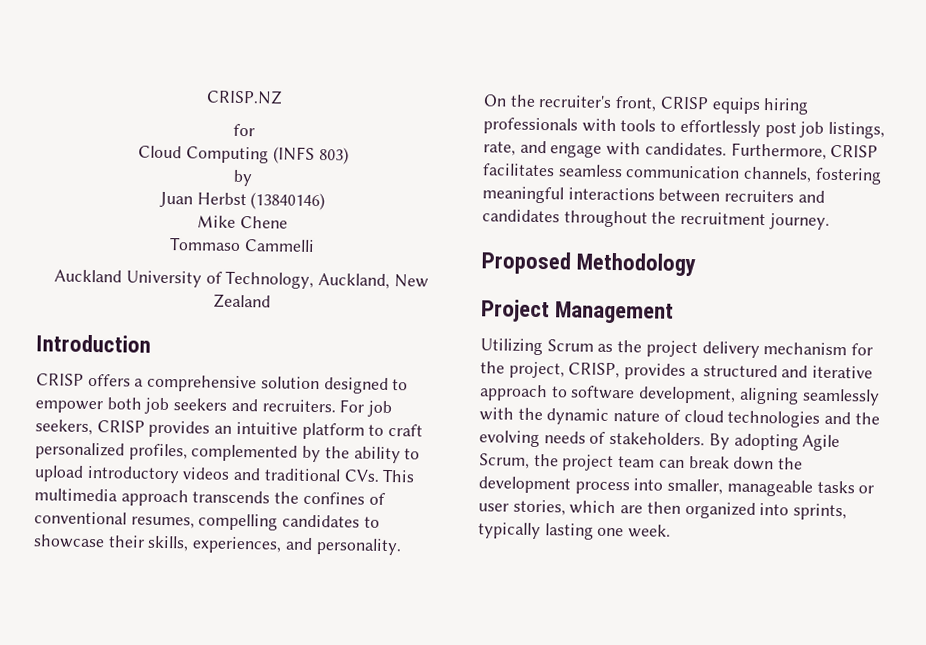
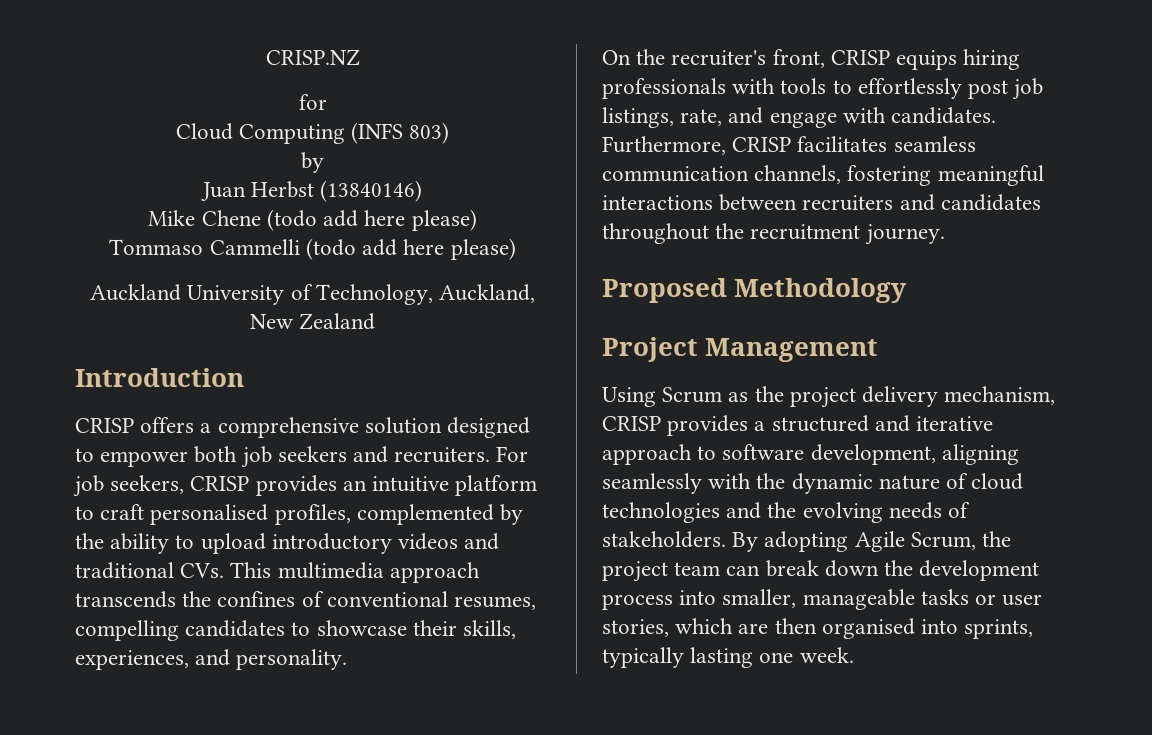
- Mike Chene
- Tommaso Cammelli
+ Mike Chene (todo add here please)
+ Tommaso Cammelli (todo add here please)
- For job seekers, CRISP provides an intuitive platform to craft personalized profiles, complemented by the ability to upload introductory videos and traditional CVs. This multimedia approach transcends the confines of conventional resumes, compelling candidates to showcase their skills, experiences, and personality.
+ For job seekers, CRISP provides an intuitive platform to craft personalised profiles, complemented by the ability to upload introductory videos and traditional CVs. This multimedia approach transcends the confines of conventional resumes, compelling candidates to showcase their skills, experiences, and personality.
- Utilizing Scrum as the project delivery mechanism for the project, CRISP, provides a structured and iterative approach to software development, aligning seamlessly with the dynamic nature of cloud technologies and the evolving needs of stakeholders.
+ Using Scrum as the project delivery mechanism, CRISP provides a structured and iterative approach to software development, aligning seamlessly with the dynamic nature of cloud technologies and the evolving needs of stakeholders.
- By adopting Agile Scrum, the project team can break down the development process into smaller, manageable tasks or user stories, which are then organized into sprints, typically lasting one week.
+ By adopting Agile Scrum, the project team can break down the development process into smaller, manageable tasks or user stories, which are then organised into sprints, typically lasting one week.

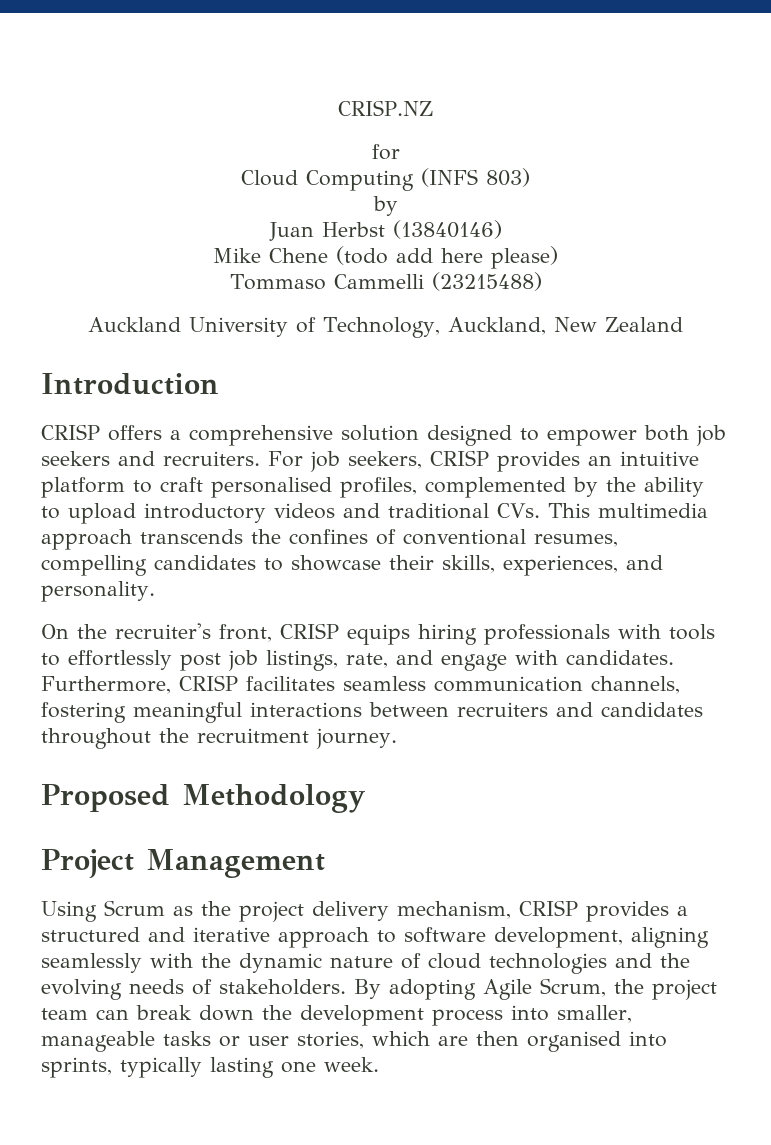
- Tommaso Cammelli (todo add here please)
+ Tommaso Cammelli (23215488)

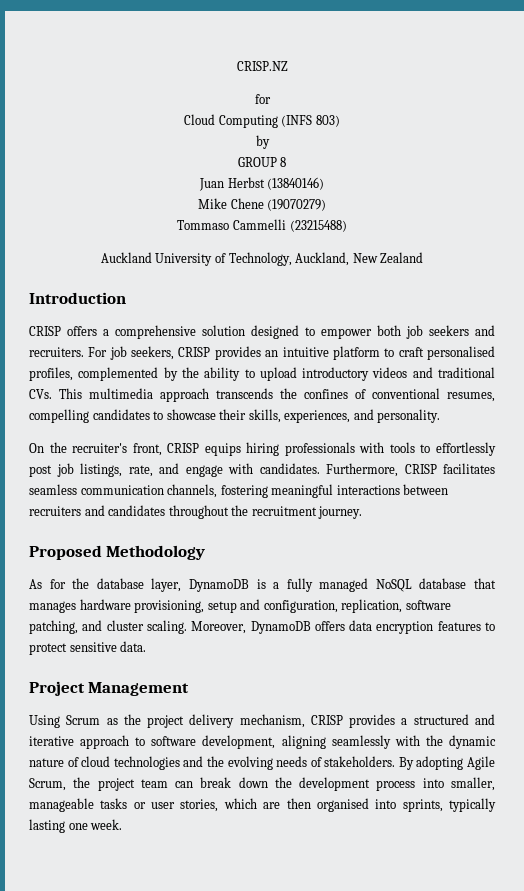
+ GROUP 8
- Mike Chene (todo add here please)
+ Mike Chene (19070279)
+ As for the database layer, DynamoDB is a fully managed NoSQL database that manages hardware provisioning, setup and configuration, replication, software patching, and cluster scaling. Moreover, DynamoDB offers data encryption features to protect sensitive data.

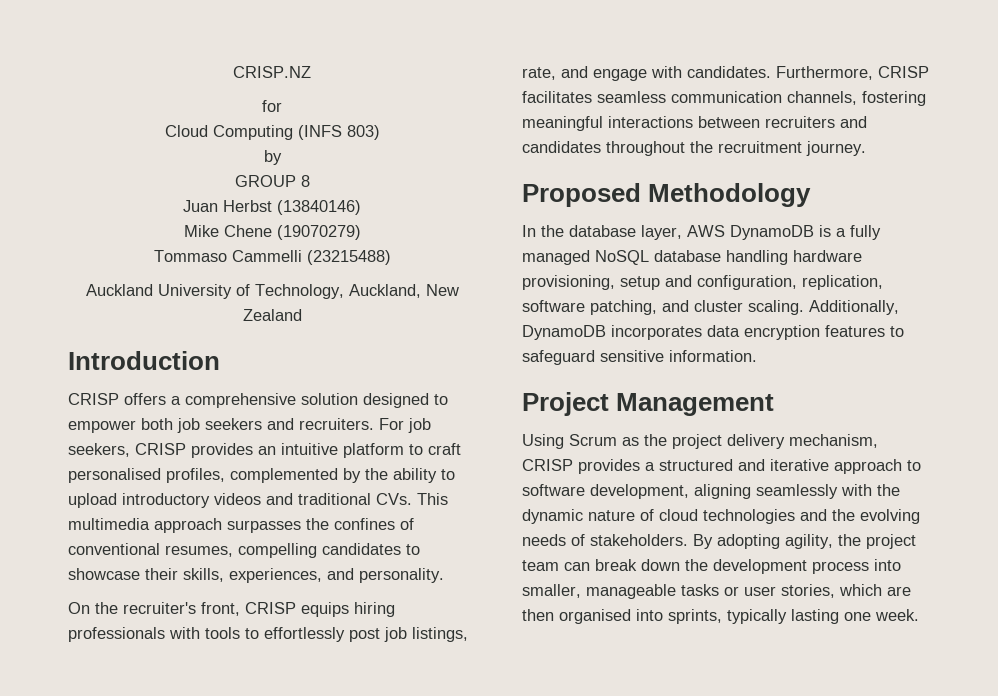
- For job seekers, CRISP provides an intuitive platform to craft personalised profiles, complemented by the ability to upload introductory videos and traditional CVs. This multimedia approach transcends the confines of conventional resumes, compelling candidates to showcase their skills, experiences, and personality.
+ For job seekers, CRISP provides an intuitive platform to craft personalised profiles, complemented by the ability to upload introductory videos and traditional CVs. This multimedia approach surpasses the confines of conventional resumes, compelling candidates to showcase their skills, experiences, and personality.
- As for the database layer, DynamoDB is a fully managed NoSQL database that manages hardware provisioning, setup and configuration, replication, software patching, and cluster scaling.
+ In the database layer, AWS DynamoDB is a fully managed NoSQL database handling hardware provisioning, setup and configuration, replication, software patching, and cluster scaling.
- Moreover, DynamoDB offers data encryption features to protect sensitive data.
+ Additionally, DynamoDB incorporates data encryption features to safeguard sensitive information.
- By adopting Agile Scrum, the project team can break down the development process into smaller, manageable tasks or user stories, which are then organised into sprints, typically lasting one week.
+ By adopting agility, the project team can break down the development process into smaller, manageable tasks or user stories, which are then organised into sprints, typically lasting one week.

